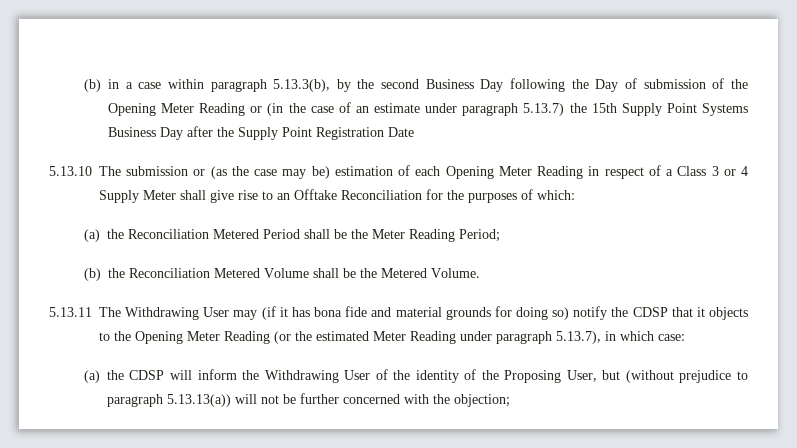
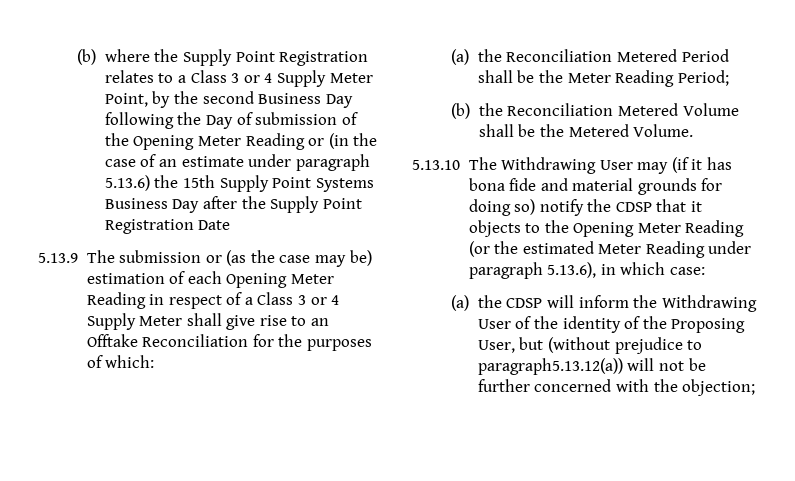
- (b) in a case within paragraph 5.13.3(b), by the second Business Day following the Day of submission of the Opening Meter Reading or (in the case of an estimate under paragraph 5.13.7) the 15th Supply Point Systems Business Day after the Supply Point Registration Date
+ (b) where the Supply Point Registration relates to a Class 3 or 4 Supply Meter Point, by the second Business Day following the Day of submission of the Opening Meter Reading or (in the case of an estimate under paragraph 5.13.6) the 15th Supply Point Systems Business Day after the Supply Point Registration Date
- 5.13.10 The submission or (as the case may be) estimation of each Opening Meter Reading in respect of a Class 3 or 4 Supply Meter shall give rise to an Offtake Reconciliation for the purposes of which:
+ 5.13.9 The submission or (as the case may be) estimation of each Opening Meter Reading in respect of a Class 3 or 4 Supply Meter shall give rise to an Offtake Reconciliation for the purposes of which:
- 5.13.11 The Withdrawing User may (if it has bona fide and material grounds for doing so) notify the CDSP that it objects to the Opening Meter Reading (or the estimated Meter Reading under paragraph 5.13.7), in which case:
+ 5.13.10 The Withdrawing User may (if it has bona fide and material grounds for doing so) notify the CDSP that it objects to the Opening Meter Reading (or the estimated Meter Reading under paragraph 5.13.6), in which case:
- (a) the CDSP will inform the Withdrawing User of the identity of the Proposing User, but (without prejudice to paragraph 5.13.13(a)) will not be further concerned with the objection;
+ (a) the CDSP will inform the Withdrawing User of the identity of the Proposing User, but (without prejudice to paragraph5.13.12(a)) will not be further concerned with the objection;

